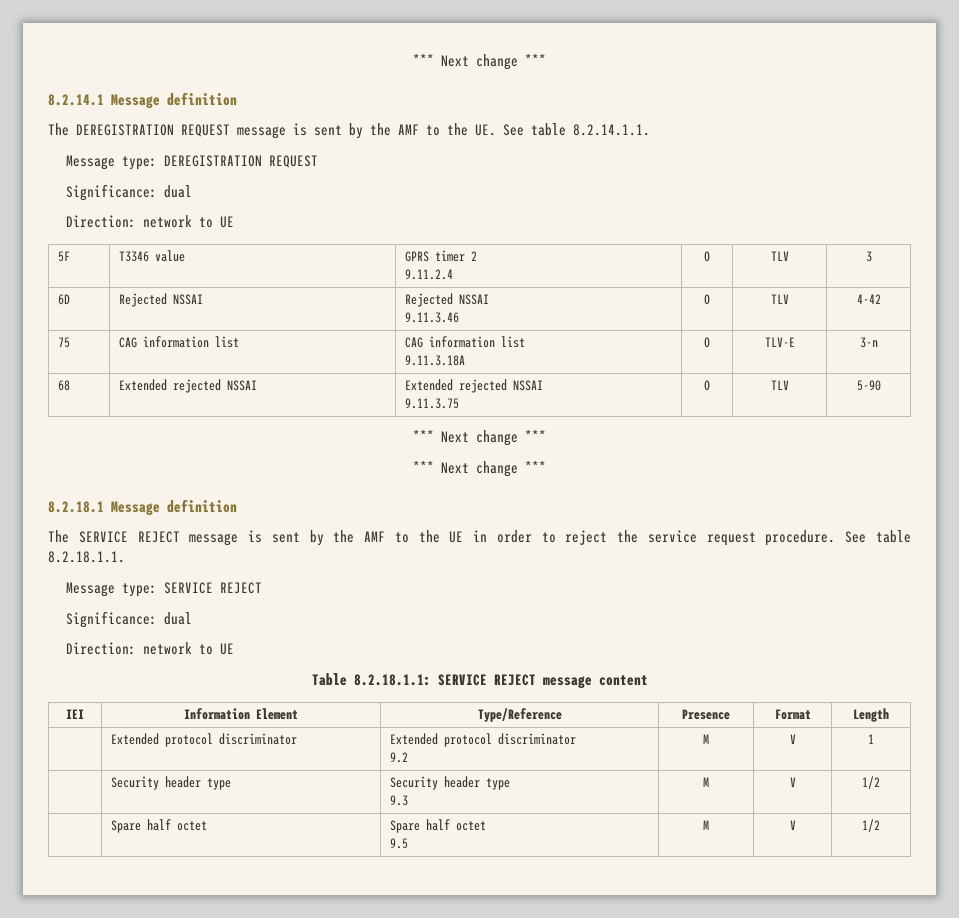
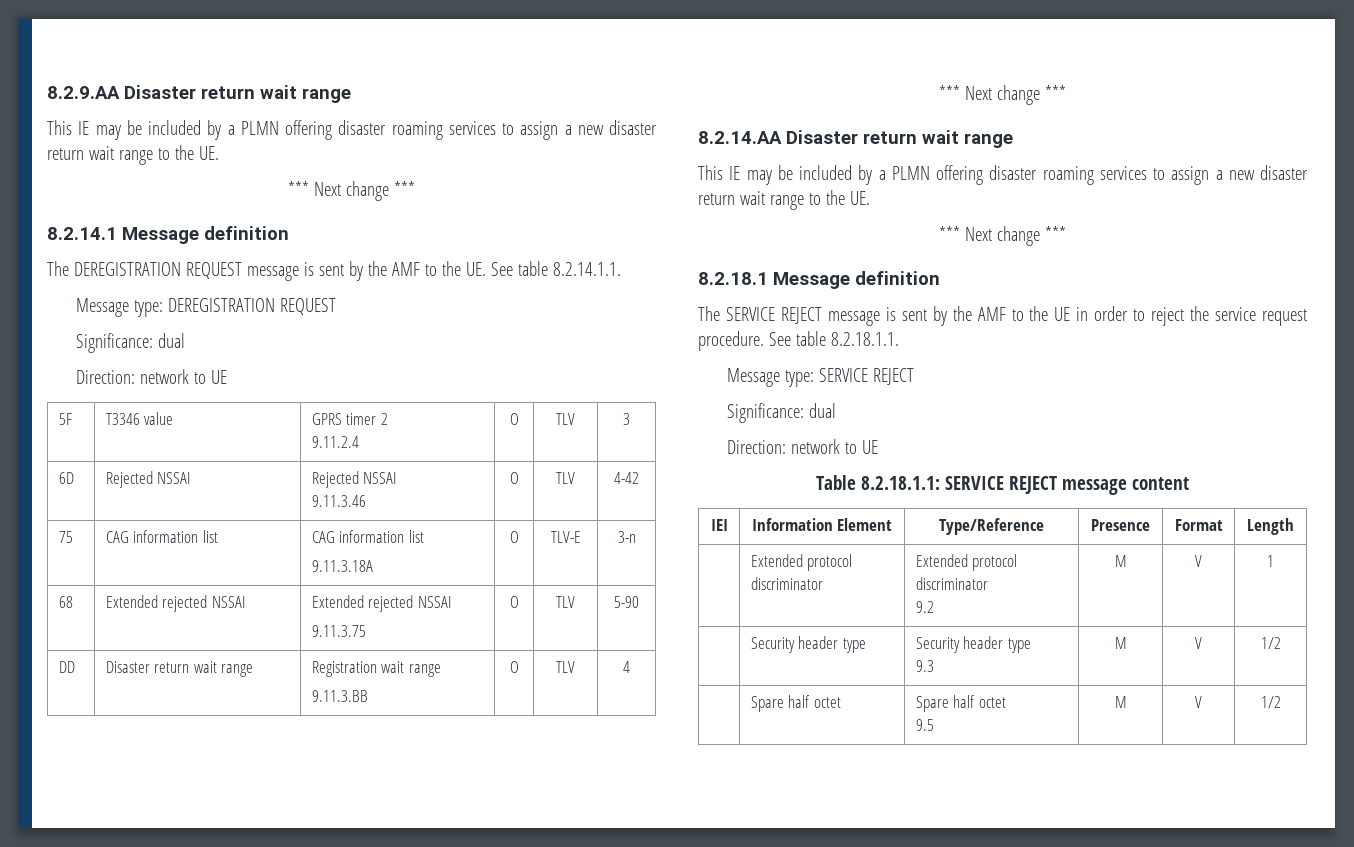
+ 8.2.9.AA Disaster return wait range
+ This IE may be included by a PLMN offering disaster roaming services to assign a new disaster return wait range to the UE.
  68 | Extended rejected NSSAI | Extended rejected NSSAI
  9.11.3.75 | O | TLV | 5-90
+ DD | Disaster return wait range | Registration wait range
+ 9.11.3.BB | O | TLV | 4
  *** Next change ***
+ 8.2.14.AA Disaster return wait range
+ This IE may be included by a PLMN offering disaster roaming services to assign a new disaster return wait range to the UE.

